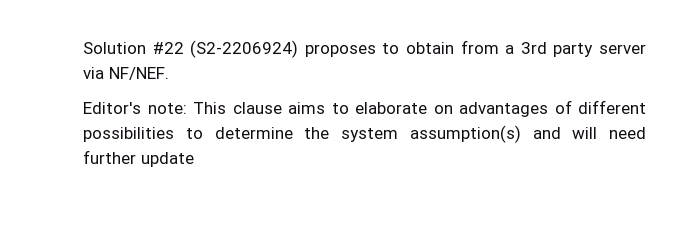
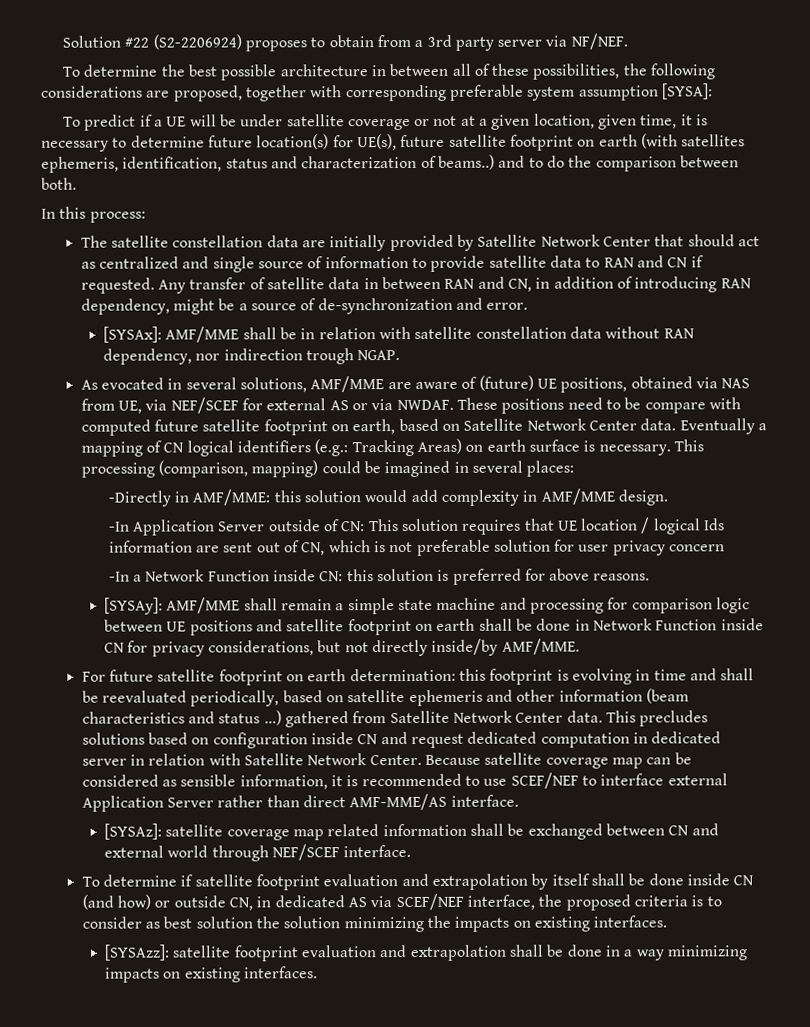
- Editor's note: This clause aims to elaborate on advantages of different possibilities to determine the system assumption(s) and will need further update
+ To determine the best possible architecture in between all of these possibilities, the following considerations are proposed, together with corresponding preferable system assumption [SYSA]:
+ To predict if a UE will be under satellite coverage or not at a given location, given time, it is necessary to determine future location(s) for UE(s), future satellite footprint on earth (with satellites ephemeris, identification, status and characterization of beams..) and to do the comparison between both.
+ In this process:
+ The satellite constellation data are initially provided by Satellite Network Center that should act as centralized and single source of information to provide satellite data to RAN and CN if requested. Any transfer of satellite data in between RAN and CN, in addition of introducing RAN dependency, might be a source of de-synchronization and error.
+ [SYSAx]: AMF/MME shall be in relation with satellite constellation data without RAN dependency, nor indirection trough NGAP.
+ As evocated in several solutions, AMF/MME are aware of (future) UE positions, obtained via NAS from UE, via NEF/SCEF for external AS or via NWDAF. These positions need to be compare with computed future satellite footprint on earth, based on Satellite Network Center data. Eventually a mapping of CN logical identifiers (e.g.: Tracking Areas) on earth surface is necessary. This processing (comparison, mapping) could be imagined in several places:
+ -Directly in AMF/MME: this solution would add complexity in AMF/MME design.
+ -In Application Server outside of CN: This solution requires that UE location / logical Ids information are sent out of CN, which is not preferable solution for user privacy concern
+ -In a Network Function inside CN: this solution is preferred for above reasons.
+ [SYSAy]: AMF/MME shall remain a simple state machine and processing for comparison logic between UE positions and satellite footprint on earth shall be done in Network Function inside CN for privacy considerations, but not directly inside/by AMF/MME.
+ For future satellite footprint on earth determination: this footprint is evolving in time and shall be reevaluated periodically, based on satellite ephemeris and other information (beam characteristics and status …) gathered from Satellite Network Center data. This precludes solutions based on configuration inside CN and request dedicated computation in dedicated server in relation with Satellite Network Center. Because satellite coverage map can be considered as sensible information, it is recommended to use SCEF/NEF to interface external Application Server rather than direct AMF-MME/AS interface.
+ [SYSAz]: satellite coverage map related information shall be exchanged between CN and external world through NEF/SCEF interface.
+ To determine if satellite footprint evaluation and extrapolation by itself shall be done inside CN (and how) or outside CN, in dedicated AS via SCEF/NEF interface, the proposed criteria is to consider as best solution the solution minimizing the impacts on existing interfaces.
+ [SYSAzz]: satellite footprint evaluation and extrapolation shall be done in a way minimizing impacts on existing interfaces.

